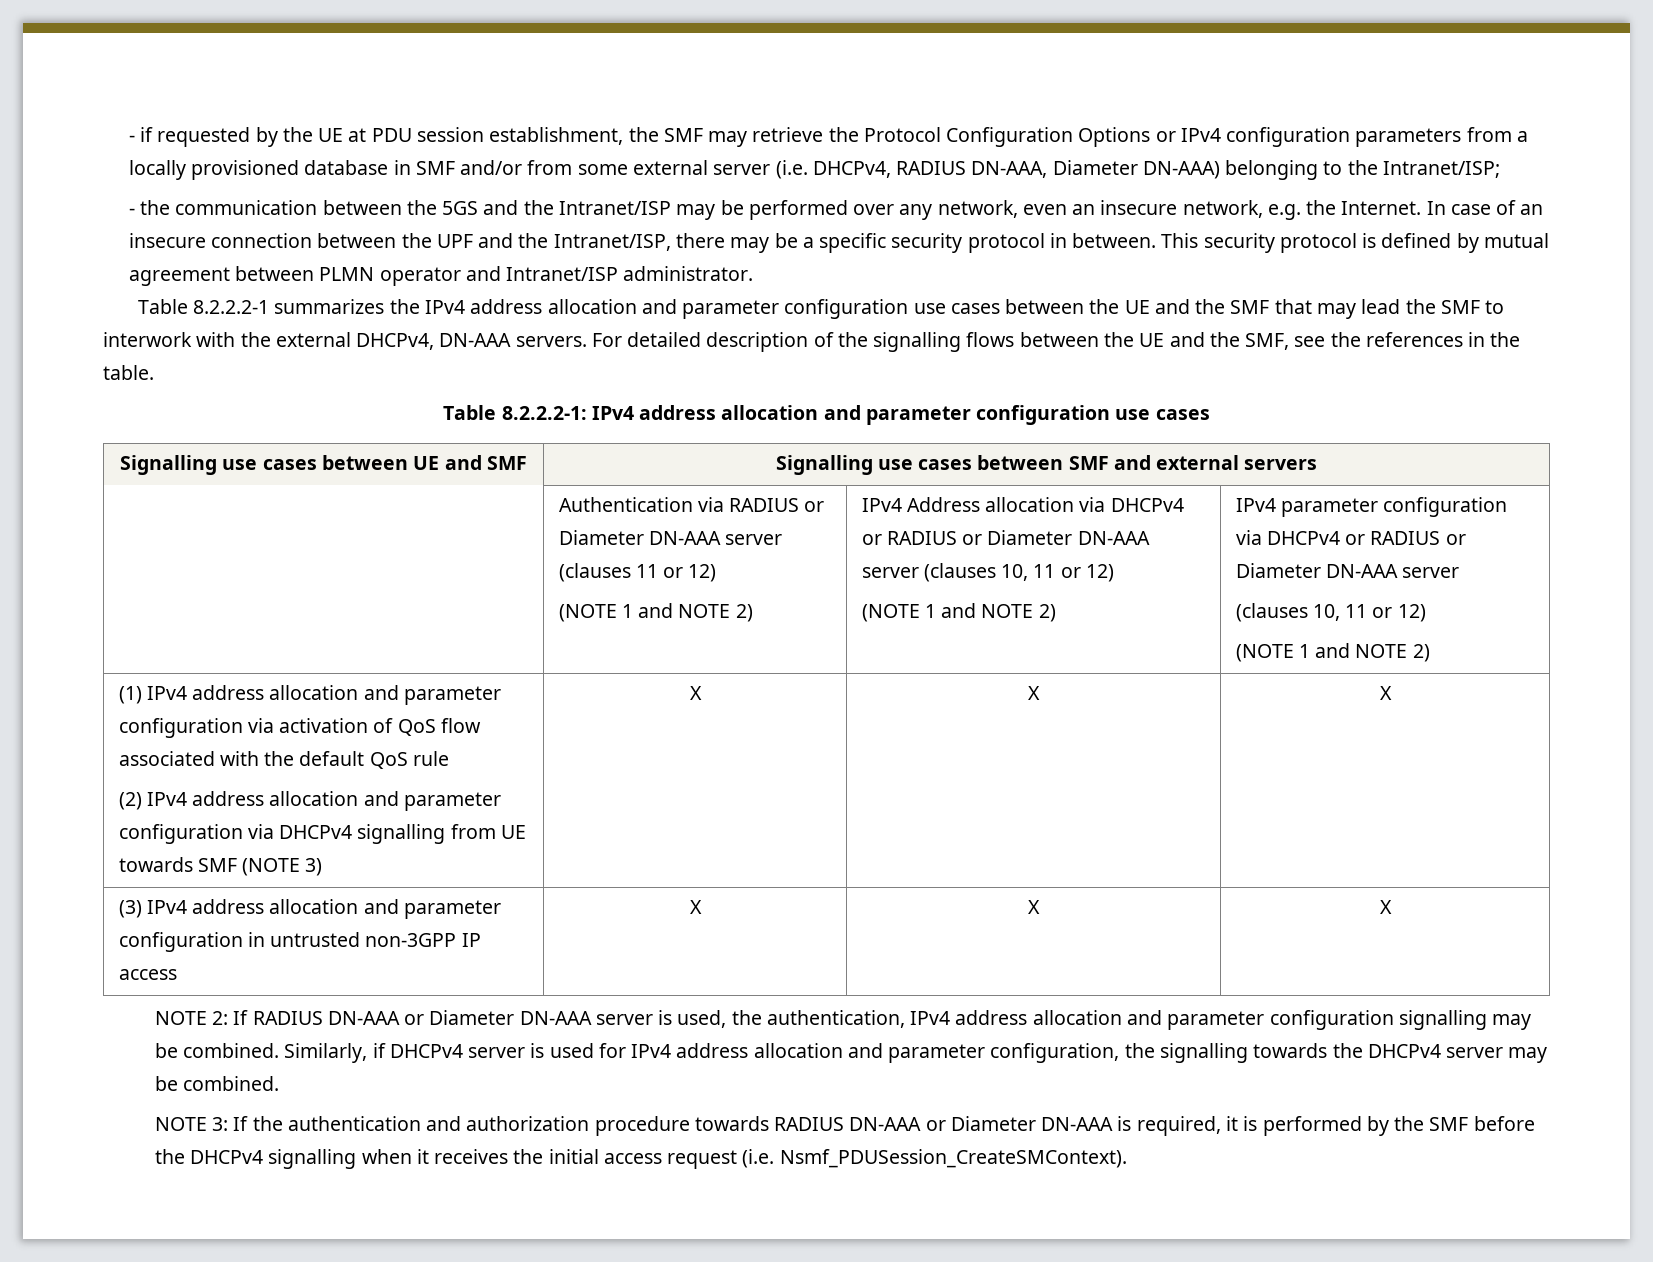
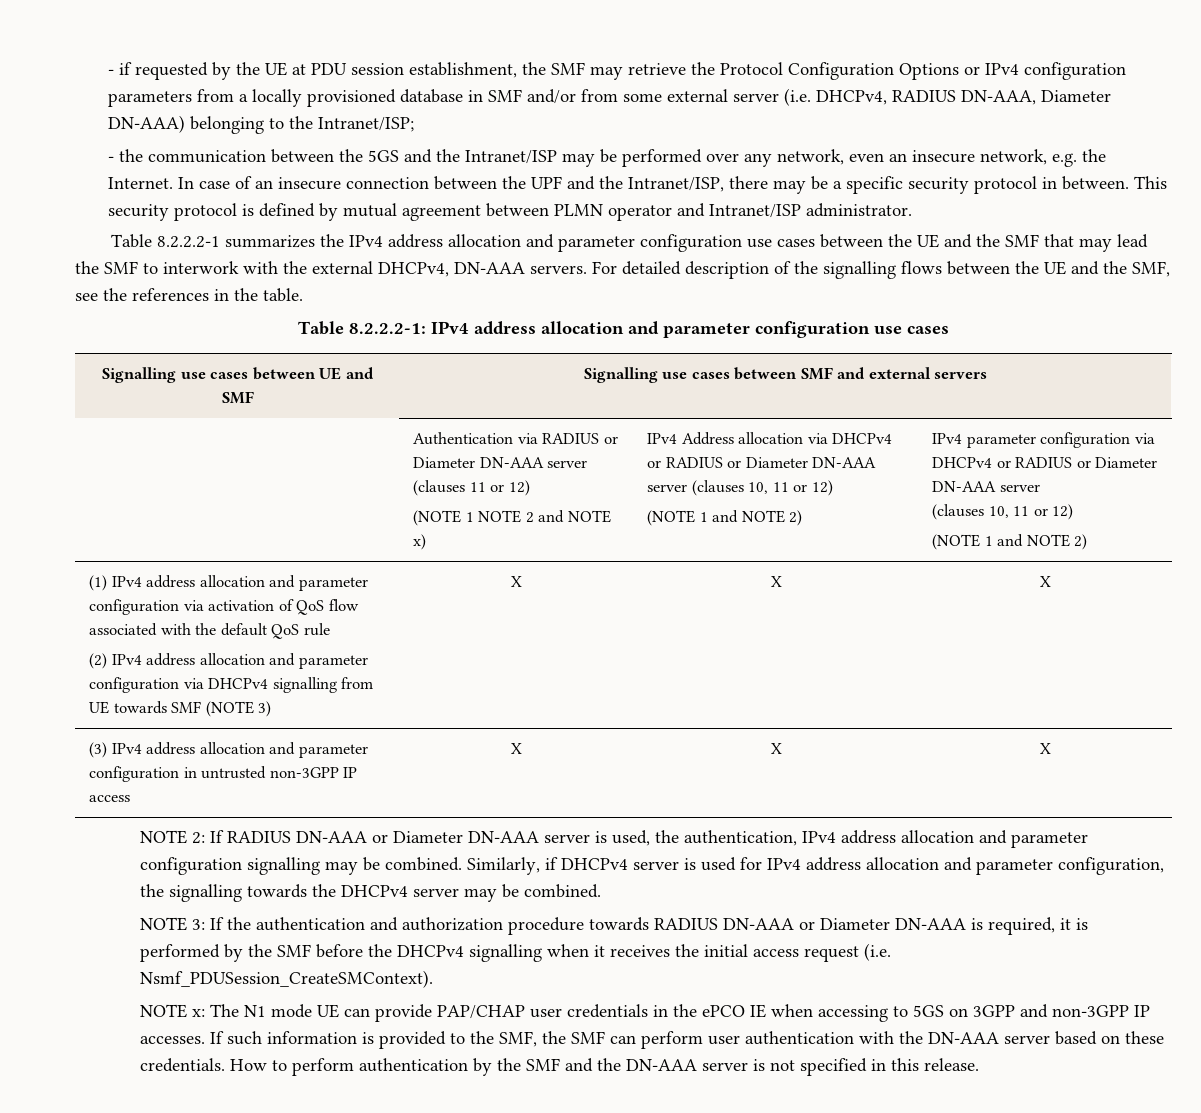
  Authentication via RADIUS or Diameter DN-AAA server (clauses 11 or 12)
- (NOTE 1 and NOTE 2)
+ (NOTE 1 NOTE 2 and NOTE x)
+ NOTE x: The N1 mode UE can provide PAP/CHAP user credentials in the ePCO IE when accessing to 5GS on 3GPP and non-3GPP IP accesses. If such information is provided to the SMF, the SMF can perform user authentication with the DN-AAA server based on these credentials. How to perform authentication by the SMF and the DN-AAA server is not specified in this release.

